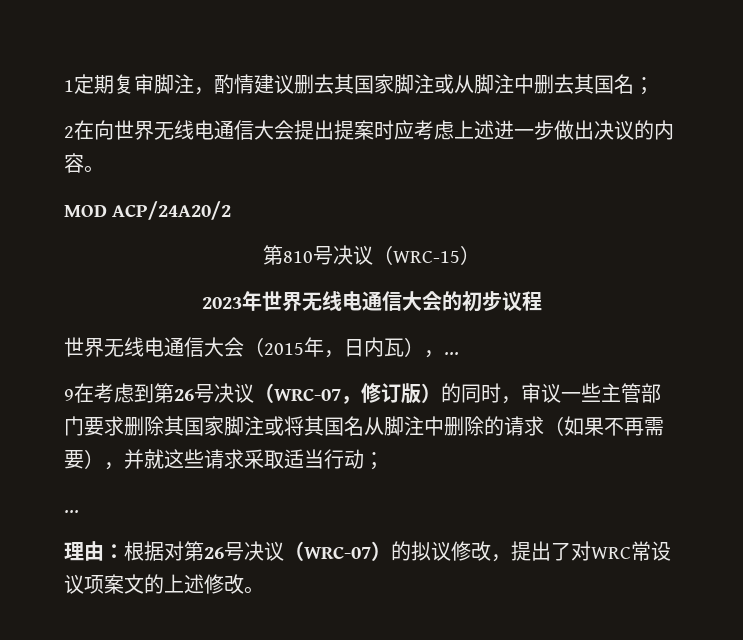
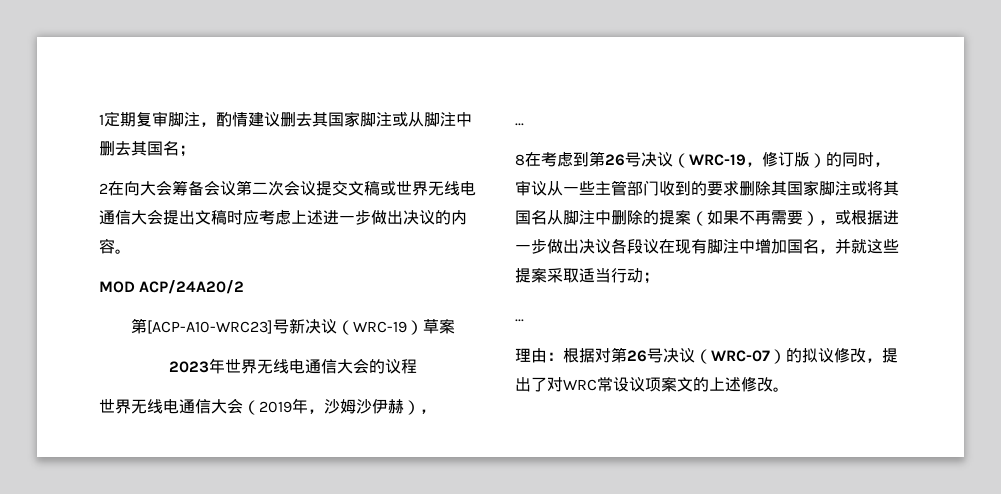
- 2在向世界无线电通信大会提出提案时应考虑上述进一步做出决议的内容。
+ 2在向大会筹备会议第二次会议提交文稿或世界无线电通信大会提出文稿时应考虑上述进一步做出决议的内容。
- 第810号决议（WRC-15）
+ 第[ACP-A10-WRC23]号新决议（WRC-19）草案
- 2023年世界无线电通信大会的初步议程
+ 2023年世界无线电通信大会的议程
- 世界无线电通信大会（2015年，日内瓦），...
- 9在考虑到第26号决议（WRC-07，修订版）的同时，审议一些主管部门要求删除其国家脚注或将其国名从脚注中删除的请求（如果不再需要），并就这些请求采取适当行动；
+ 世界无线电通信大会（2019年，沙姆沙伊赫），
+ ...
+ 8在考虑到第26号决议（WRC-19，修订版）的同时，审议从一些主管部门收到的要求删除其国家脚注或将其国名从脚注中删除的提案（如果不再需要），或根据进一步做出决议各段议在现有脚注中增加国名，并就这些提案采取适当行动；

